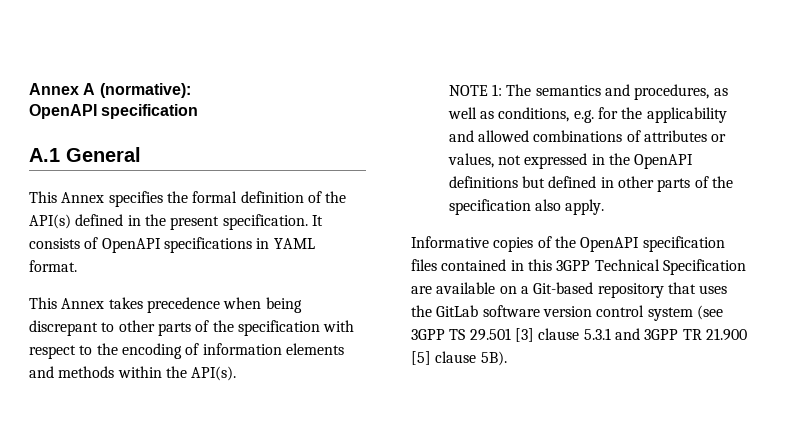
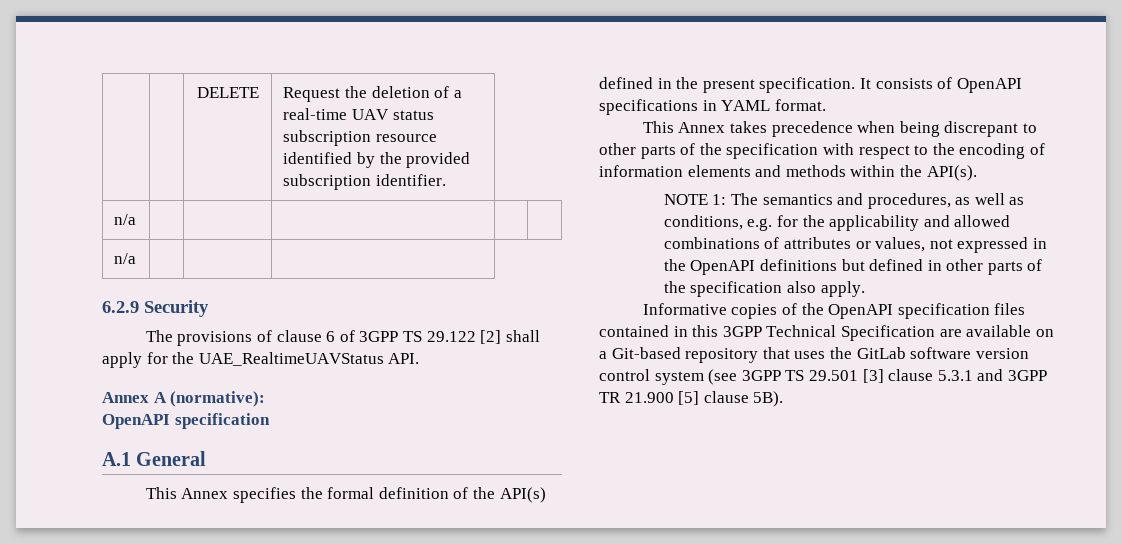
+ | | DELETE | Request the deletion of a real-time UAV status subscription resource identified by the provided subscription identifier.
+ n/a | | | | |
+ n/a | | |
+ 6.2.9 Security
+ The provisions of clause 6 of 3GPP TS 29.122 [2] shall apply for the UAE_RealtimeUAVStatus API.

